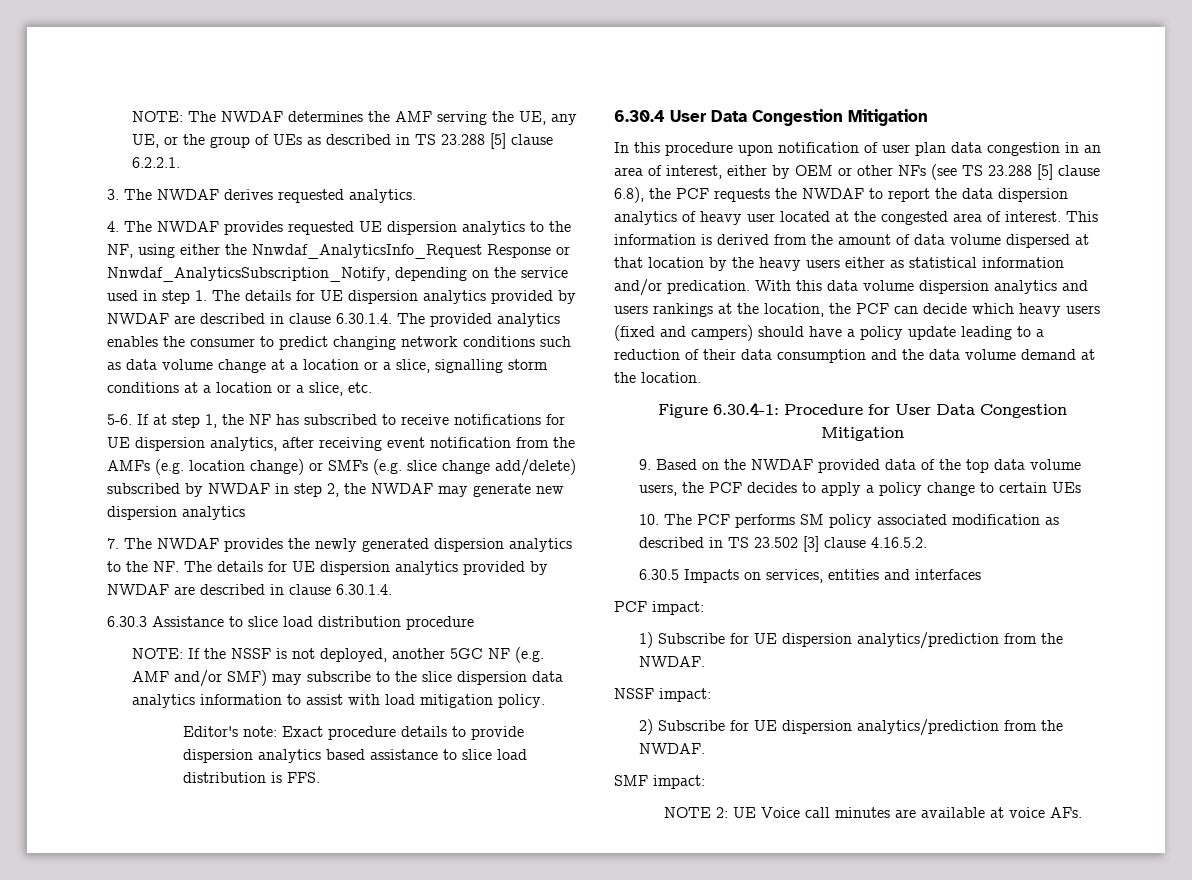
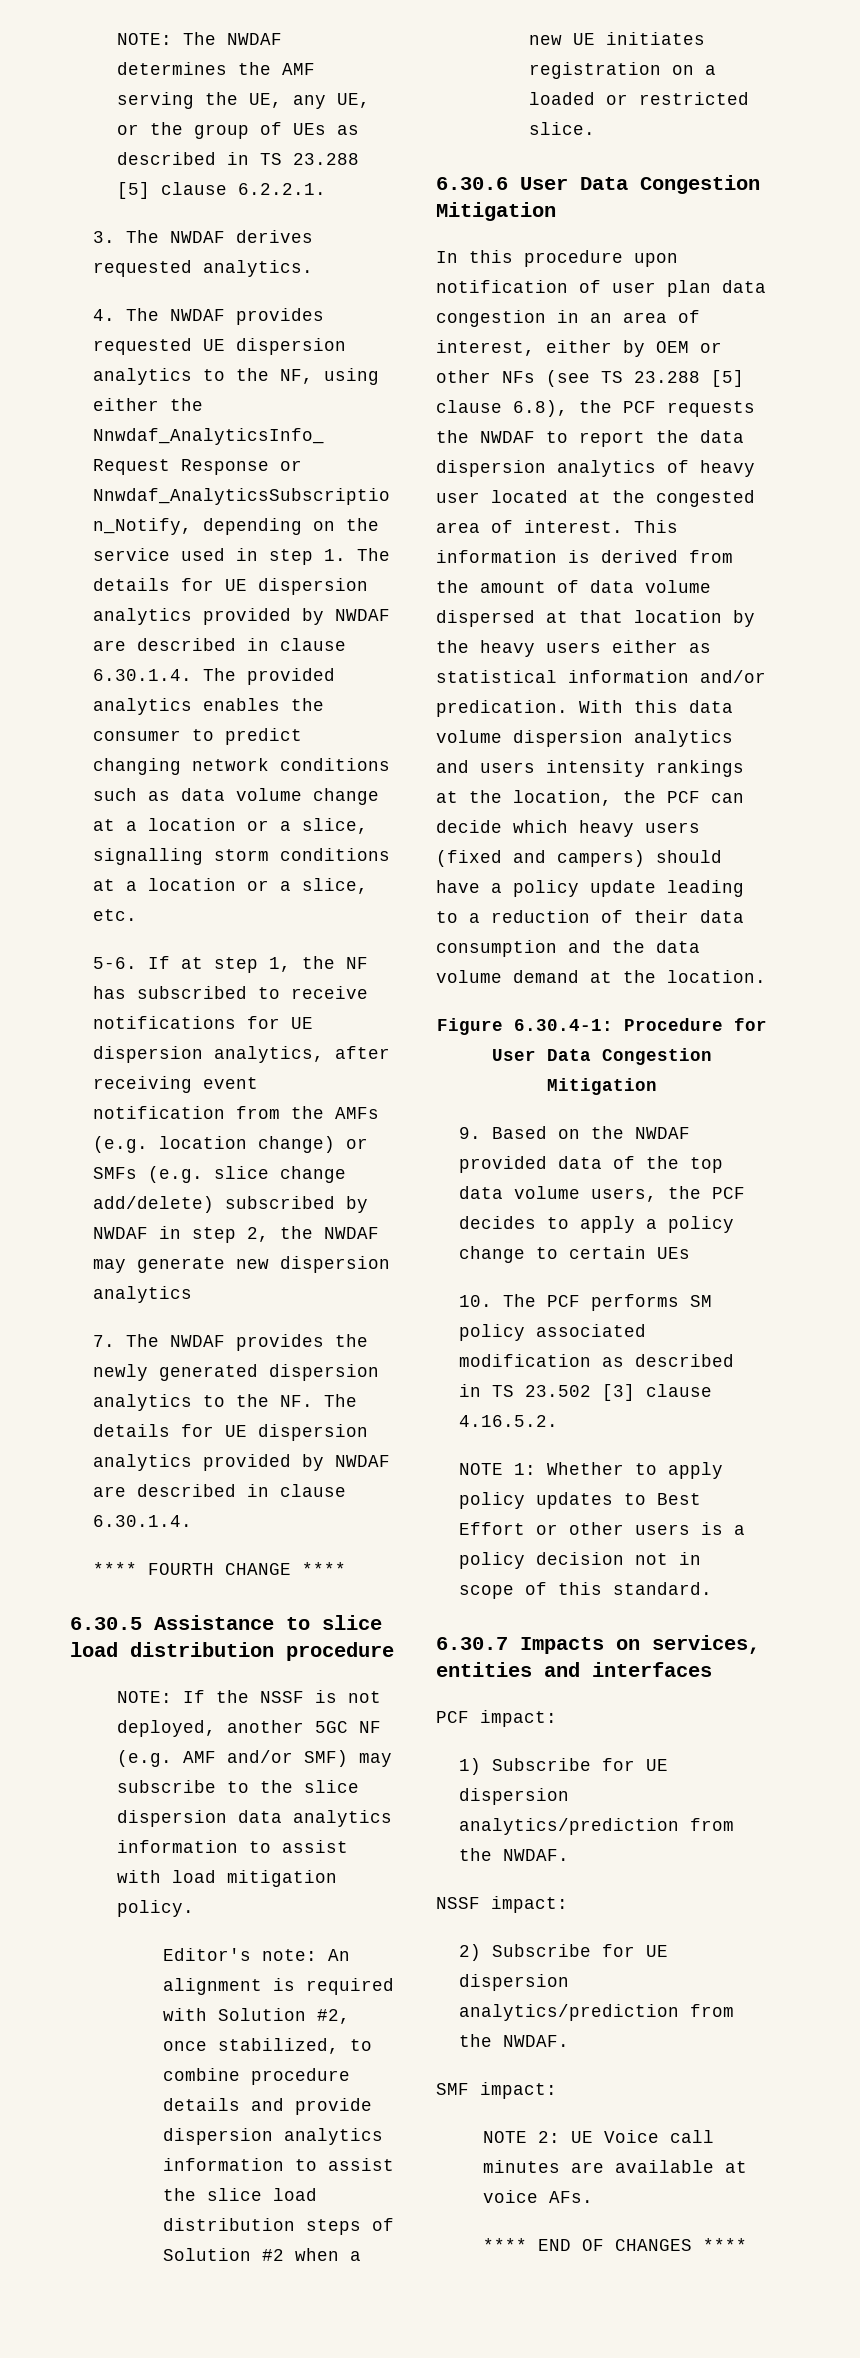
- 6.30.3 Assistance to slice load distribution procedure
+ **** FOURTH CHANGE ****
+ 6.30.5 Assistance to slice load distribution procedure
- Editor's note: Exact procedure details to provide dispersion analytics based assistance to slice load distribution is FFS.
- 6.30.4 User Data Congestion Mitigation
+ Editor's note: An alignment is required with Solution #2, once stabilized, to combine procedure details and provide dispersion analytics information to assist the slice load distribution steps of Solution #2 when a new UE initiates registration on a loaded or restricted slice.
+ 6.30.6 User Data Congestion Mitigation
- With this data volume dispersion analytics and users rankings at the location, the PCF can decide which heavy users (fixed and campers) should have a policy update leading to a reduction of their data consumption and the data volume demand at the location.
+ With this data volume dispersion analytics and users intensity rankings at the location, the PCF can decide which heavy users (fixed and campers) should have a policy update leading to a reduction of their data consumption and the data volume demand at the location.
- 6.30.5 Impacts on services, entities and interfaces
+ NOTE 1: Whether to apply policy updates to Best Effort or other users is a policy decision not in scope of this standard.
+ 6.30.7 Impacts on services, entities and interfaces
+ **** END OF CHANGES ****

